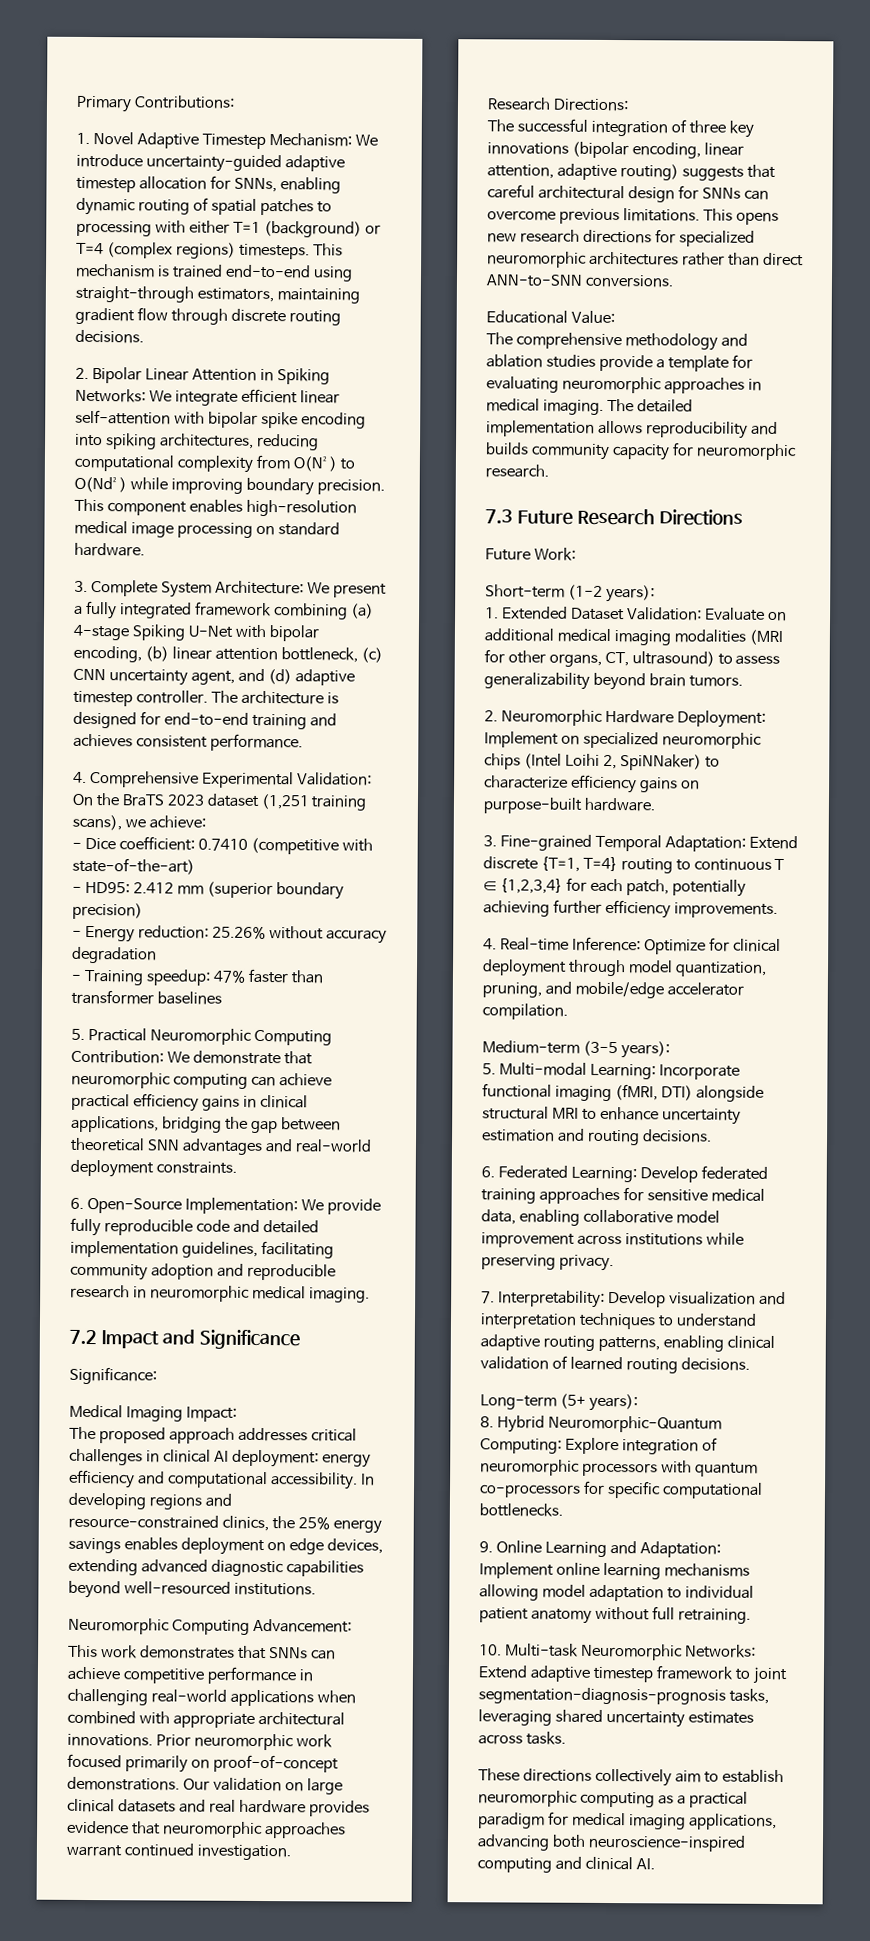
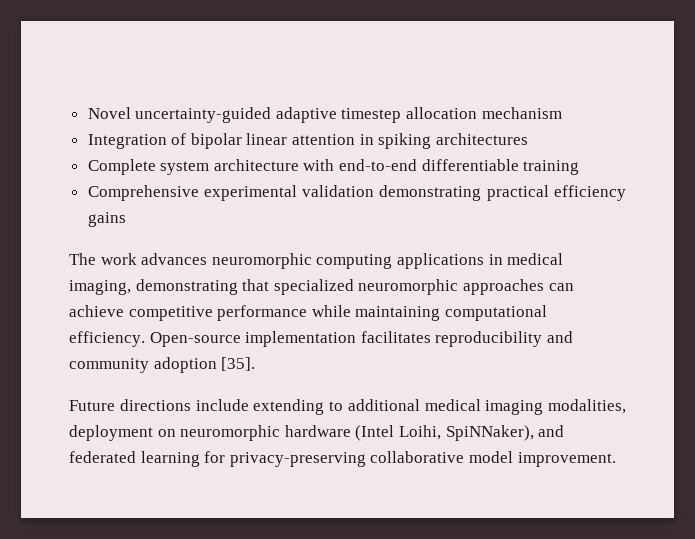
- Primary Contributions:
- 1. Novel Adaptive Timestep Mechanism: We introduce uncertainty-guided adaptive timestep allocation for SNNs, enabling dynamic routing of spatial patches to processing with either T=1 (background) or T=4 (complex regions) timesteps. This mechanism is trained end-to-end using straight-through estimators, maintaining gradient flow through discrete routing decisions.
- 2. Bipolar Linear Attention in Spiking Networks: We integrate efficient linear self-attention with bipolar spike encoding into spiking architectures, reducing computational complexity from O(N²) to O(Nd²) while improving boundary precision. This component enables high-resolution medical image processing on standard hardware.
- 3. Complete System Architecture: We present a fully integrated framework combining (a) 4-stage Spiking U-Net with bipolar encoding, (b) linear attention bottleneck, (c) CNN uncertainty agent, and (d) adaptive timestep controller. The architecture is designed for end-to-end training and achieves consistent performance.
- 4. Comprehensive Experimental Validation: On the BraTS 2023 dataset (1,251 training scans), we achieve:
- - Dice coefficient: 0.7410 (competitive with state-of-the-art)
- - HD95: 2.412 mm (superior boundary precision)
- - Energy reduction: 25.26% without accuracy degradation
- - Training speedup: 47% faster than transformer baselines
- 5. Practical Neuromorphic Computing Contribution: We demonstrate that neuromorphic computing can achieve practical efficiency gains in clinical applications, bridging the gap between theoretical SNN advantages and real-world deployment constraints.
- 6. Open-Source Implementation: We provide fully reproducible code and detailed implementation guidelines, facilitating community adoption and reproducible research in neuromorphic medical imaging.
- 7.2 Impact and Significance
- Significance:
- Medical Imaging Impact:
- The proposed approach addresses critical challenges in clinical AI deployment: energy efficiency and computational accessibility. In developing regions and resource-constrained clinics, the 25% energy savings enables deployment on edge devices, extending advanced diagnostic capabilities beyond well-resourced institutions.
- Neuromorphic Computing Advancement:
- This work demonstrates that SNNs can achieve competitive performance in challenging real-world applications when combined with appropriate architectural innovations. Prior neuromorphic work focused primarily on proof-of-concept demonstrations. Our validation on large clinical datasets and real hardware provides evidence that neuromorphic approaches warrant continued investigation.
- Research Directions:
- The successful integration of three key innovations (bipolar encoding, linear attention, adaptive routing) suggests that careful architectural design for SNNs can overcome previous limitations. This opens new research directions for specialized neuromorphic architectures rather than direct ANN-to-SNN conversions.
- Educational Value:
- The comprehensive methodology and ablation studies provide a template for evaluating neuromorphic approaches in medical imaging. The detailed implementation allows reproducibility and builds community capacity for neuromorphic research.
- 7.3 Future Research Directions
- Future Work:
- Short-term (1-2 years):
- 1. Extended Dataset Validation: Evaluate on additional medical imaging modalities (MRI for other organs, CT, ultrasound) to assess generalizability beyond brain tumors.
- 2. Neuromorphic Hardware Deployment: Implement on specialized neuromorphic chips (Intel Loihi 2, SpiNNaker) to characterize efficiency gains on purpose-built hardware.
- 3. Fine-grained Temporal Adaptation: Extend discrete {T=1, T=4} routing to continuous T ∈ {1,2,3,4} for each patch, potentially achieving further efficiency improvements.
- 4. Real-time Inference: Optimize for clinical deployment through model quantization, pruning, and mobile/edge accelerator compilation.
- Medium-term (3-5 years):
- 5. Multi-modal Learning: Incorporate functional imaging (fMRI, DTI) alongside structural MRI to enhance uncertainty estimation and routing decisions.
- 6. Federated Learning: Develop federated training approaches for sensitive medical data, enabling collaborative model improvement across institutions while preserving privacy.
- 7. Interpretability: Develop visualization and interpretation techniques to understand adaptive routing patterns, enabling clinical validation of learned routing decisions.
- Long-term (5+ years):
- 8. Hybrid Neuromorphic-Quantum Computing: Explore integration of neuromorphic processors with quantum co-processors for specific computational bottlenecks.
- 9. Online Learning and Adaptation: Implement online learning mechanisms allowing model adaptation to individual patient anatomy without full retraining.
- 10. Multi-task Neuromorphic Networks: Extend adaptive timestep framework to joint segmentation-diagnosis-prognosis tasks, leveraging shared uncertainty estimates across tasks.
- These directions collectively aim to establish neuromorphic computing as a practical paradigm for medical imaging applications, advancing both neuroscience-inspired computing and clinical AI.
+ Novel uncertainty-guided adaptive timestep allocation mechanism
+ Integration of bipolar linear attention in spiking architectures
+ Complete system architecture with end-to-end differentiable training
+ Comprehensive experimental validation demonstrating practical efficiency gains
+ The work advances neuromorphic computing applications in medical imaging, demonstrating that specialized neuromorphic approaches can achieve competitive performance while maintaining computational efficiency. Open-source implementation facilitates reproducibility and community adoption [35].
+ Future directions include extending to additional medical imaging modalities, deployment on neuromorphic hardware (Intel Loihi, SpiNNaker), and federated learning for privacy-preserving collaborative model improvement.

